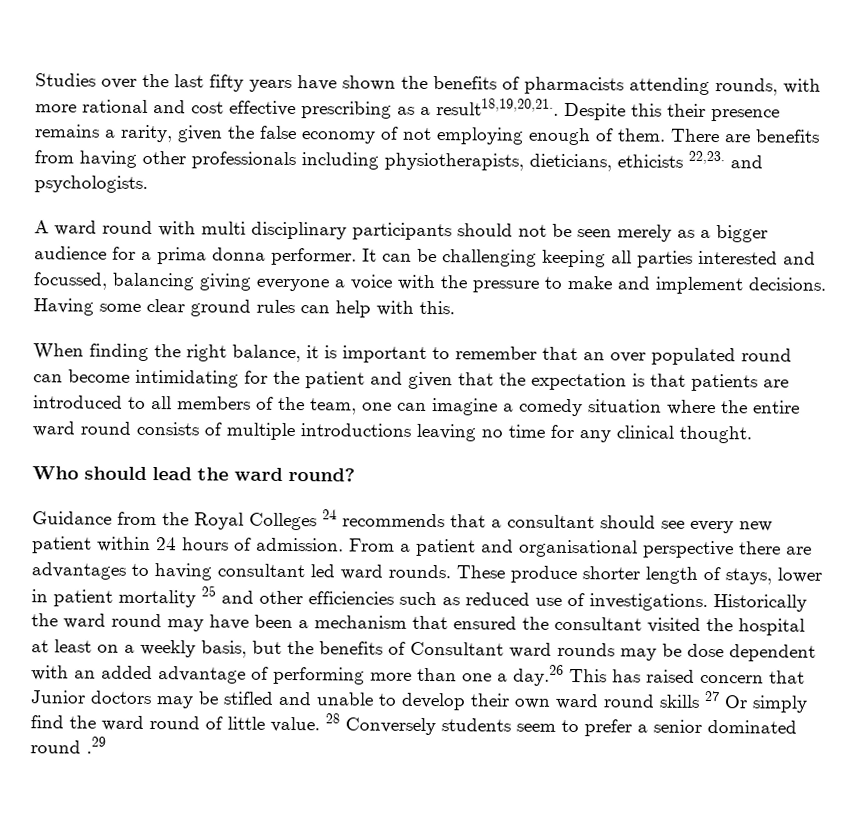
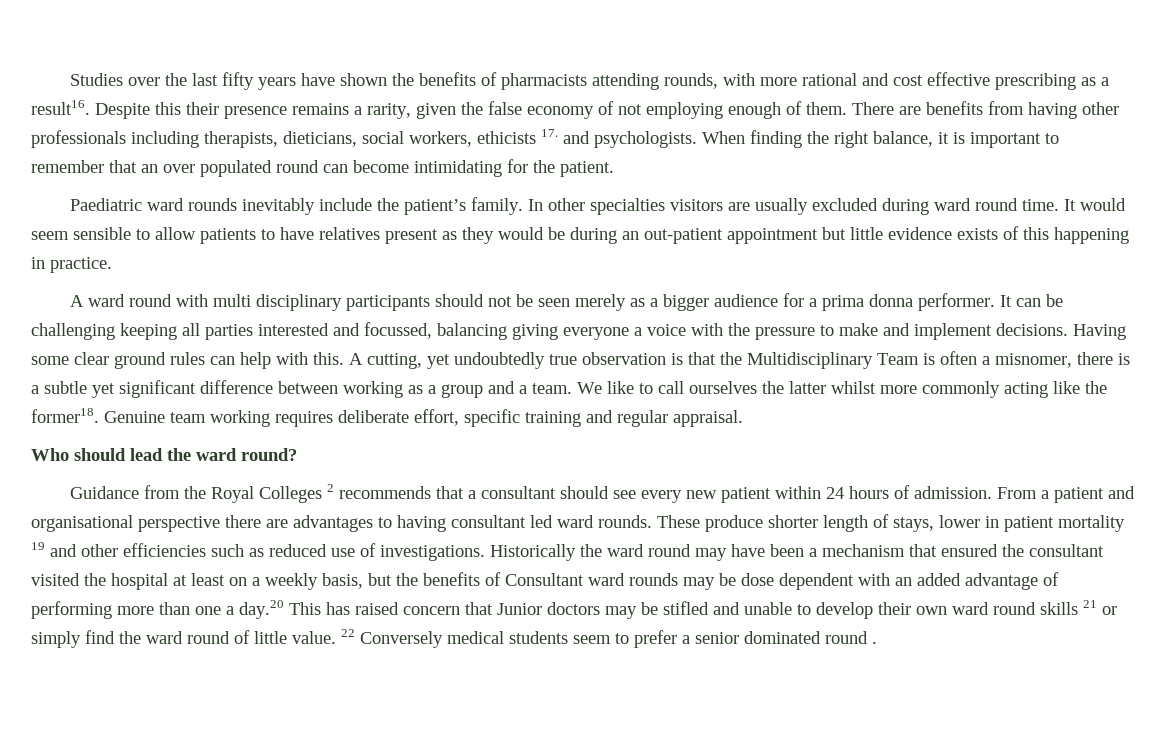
- Studies over the last fifty years have shown the benefits of pharmacists attending rounds, with more rational and cost effective prescribing as a result18,19,20,21..
+ Studies over the last fifty years have shown the benefits of pharmacists attending rounds, with more rational and cost effective prescribing as a result16.
- There are benefits from having other professionals including physiotherapists, dieticians, ethicists 22,23. and psychologists.
+ There are benefits from having other professionals including therapists, dieticians, social workers, ethicists 17. and psychologists. When finding the right balance, it is important to remember that an over populated round can become intimidating for the patient.
+ Paediatric ward rounds inevitably include the patient’s family. In other specialties visitors are usually excluded during ward round time. It would seem sensible to allow patients to have relatives present as they would be during an out-patient appointment but little evidence exists of this happening in practice.
- Having some clear ground rules can help with this.
- When finding the right balance, it is important to remember that an over populated round can become intimidating for the patient and given that the expectation is that patients are introduced to all members of the team, one can imagine a comedy situation where the entire ward round consists of multiple introductions leaving no time for any clinical thought.
+ Having some clear ground rules can help with this. A cutting, yet undoubtedly true observation is that the Multidisciplinary Team is often a misnomer, there is a subtle yet significant difference between working as a group and a team. We like to call ourselves the latter whilst more commonly acting like the former18. Genuine team working requires deliberate effort, specific training and regular appraisal.
- Guidance from the Royal Colleges 24 recommends that a consultant should see every new patient within 24 hours of admission.
+ Guidance from the Royal Colleges 2 recommends that a consultant should see every new patient within 24 hours of admission.
- These produce shorter length of stays, lower in patient mortality 25 and other efficiencies such as reduced use of investigations.
+ These produce shorter length of stays, lower in patient mortality 19 and other efficiencies such as reduced use of investigations.
- Historically the ward round may have been a mechanism that ensured the consultant visited the hospital at least on a weekly basis, but the benefits of Consultant ward rounds may be dose dependent with an added advantage of performing more than one a day.26 This has raised concern that Junior doctors may be stifled and unable to develop their own ward round skills 27 Or simply find the ward round of little value.
+ Historically the ward round may have been a mechanism that ensured the consultant visited the hospital at least on a weekly basis, but the benefits of Consultant ward rounds may be dose dependent with an added advantage of performing more than one a day.20 This has raised concern that Junior doctors may be stifled and unable to develop their own ward round skills 21 or simply find the ward round of little value.
- 28 Conversely students seem to prefer a senior dominated round .29
+ 22 Conversely medical students seem to prefer a senior dominated round .

